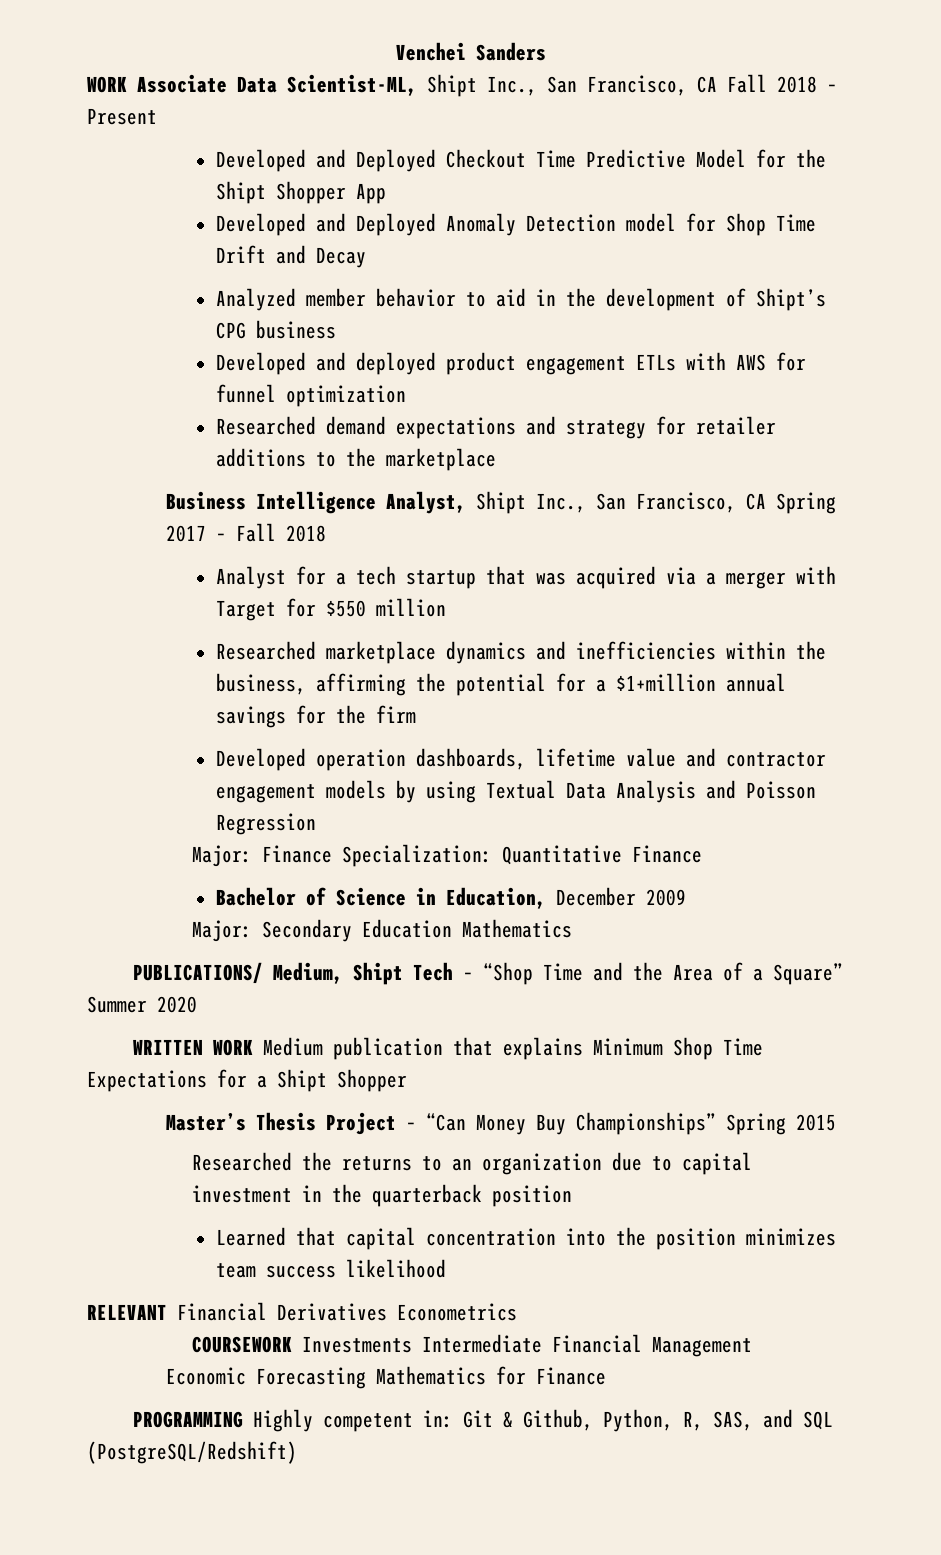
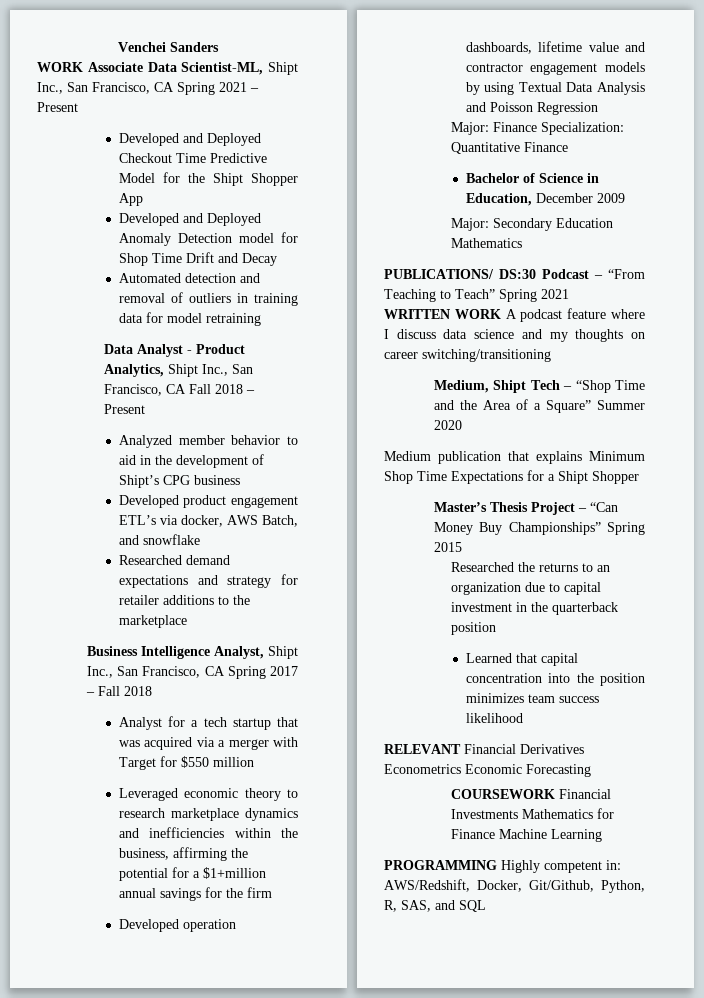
- WORK Associate Data Scientist-ML, Shipt Inc., San Francisco, CA Fall 2018 – Present
+ WORK Associate Data Scientist-ML, Shipt Inc., San Francisco, CA Spring 2021 – Present
+ Automated detection and removal of outliers in training data for model retraining
+ Data Analyst - Product Analytics, Shipt Inc., San Francisco, CA Fall 2018 – Present
- Developed and deployed product engagement ETLs with AWS for funnel optimization
+ Developed product engagement ETL’s via docker, AWS Batch, and snowflake
- Researched marketplace dynamics and inefficiencies within the business, affirming the potential for a $1+million annual savings for the firm
+ Leveraged economic theory to research marketplace dynamics and inefficiencies within the business, affirming the potential for a $1+million annual savings for the firm
- PUBLICATIONS/ Medium, Shipt Tech – “Shop Time and the Area of a Square” Summer 2020
+ PUBLICATIONS/ DS:30 Podcast – “From Teaching to Teach” Spring 2021
+ WRITTEN WORK A podcast feature where I discuss data science and my thoughts on career switching/transitioning
+ Medium, Shipt Tech – “Shop Time and the Area of a Square” Summer 2020
- WRITTEN WORK Medium publication that explains Minimum Shop Time Expectations for a Shipt Shopper
+ Medium publication that explains Minimum Shop Time Expectations for a Shipt Shopper
- RELEVANT Financial Derivatives Econometrics
+ RELEVANT Financial Derivatives Econometrics Economic Forecasting
- COURSEWORK Investments Intermediate Financial Management
- Economic Forecasting Mathematics for Finance
+ COURSEWORK Financial Investments Mathematics for Finance Machine Learning
- PROGRAMMING Highly competent in: Git & Github, Python, R, SAS, and SQL (PostgreSQL/Redshift)
+ PROGRAMMING Highly competent in: AWS/Redshift, Docker, Git/Github, Python, R, SAS, and SQL

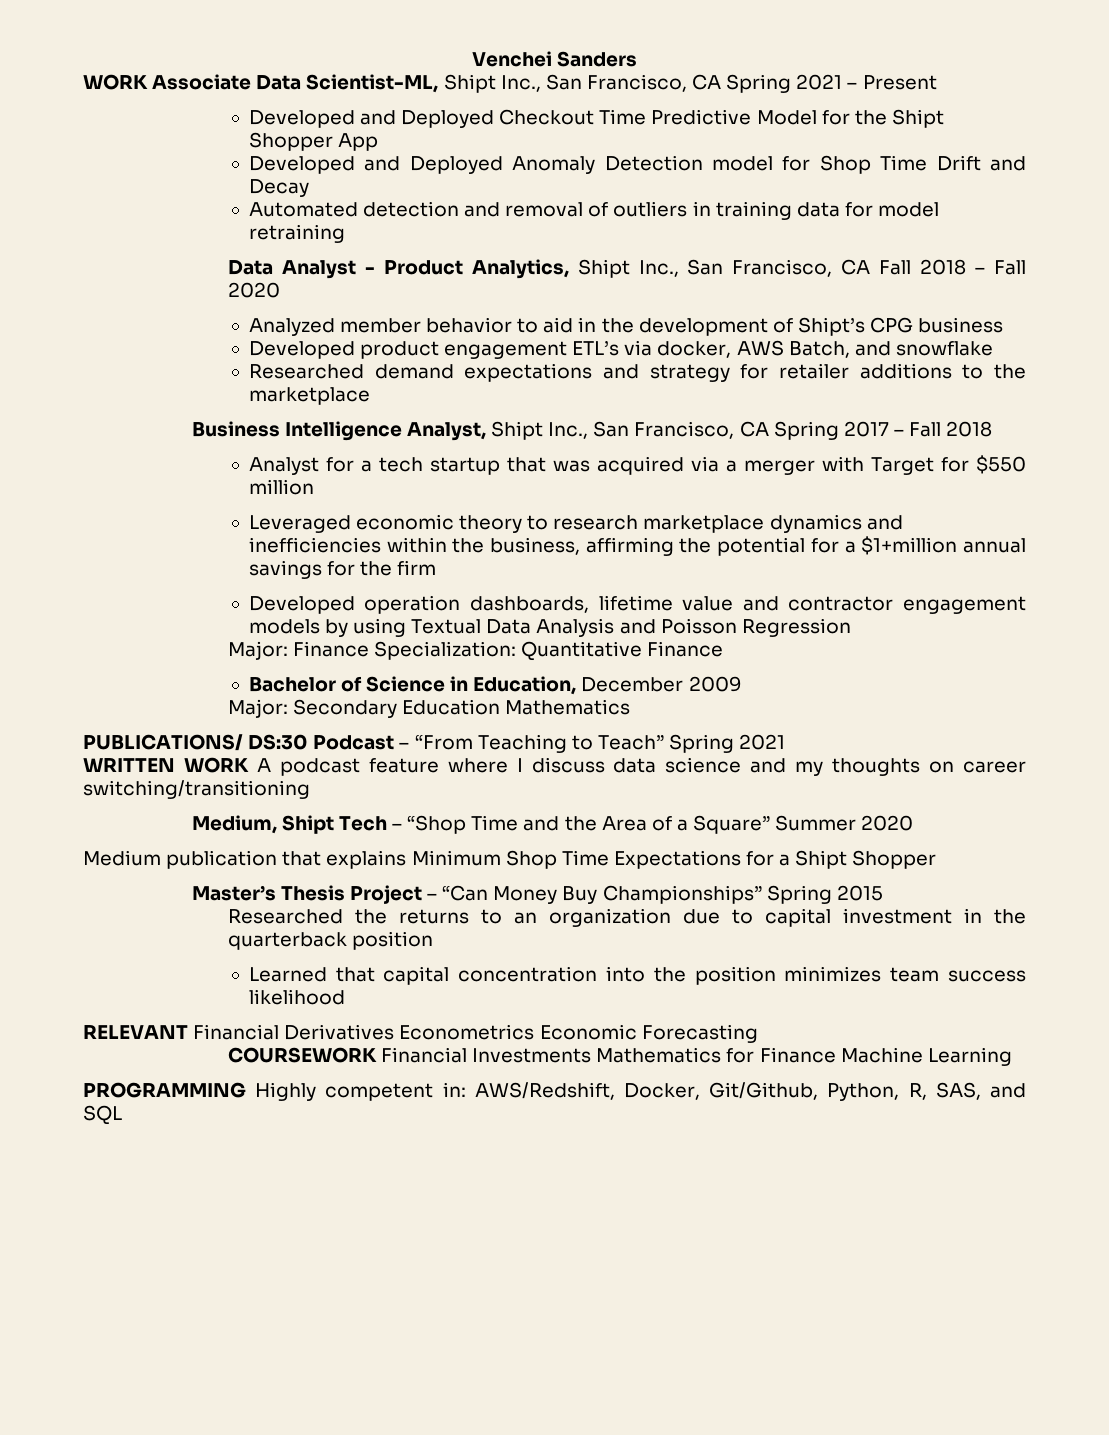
- Data Analyst - Product Analytics, Shipt Inc., San Francisco, CA Fall 2018 – Present
+ Data Analyst - Product Analytics, Shipt Inc., San Francisco, CA Fall 2018 – Fall 2020

